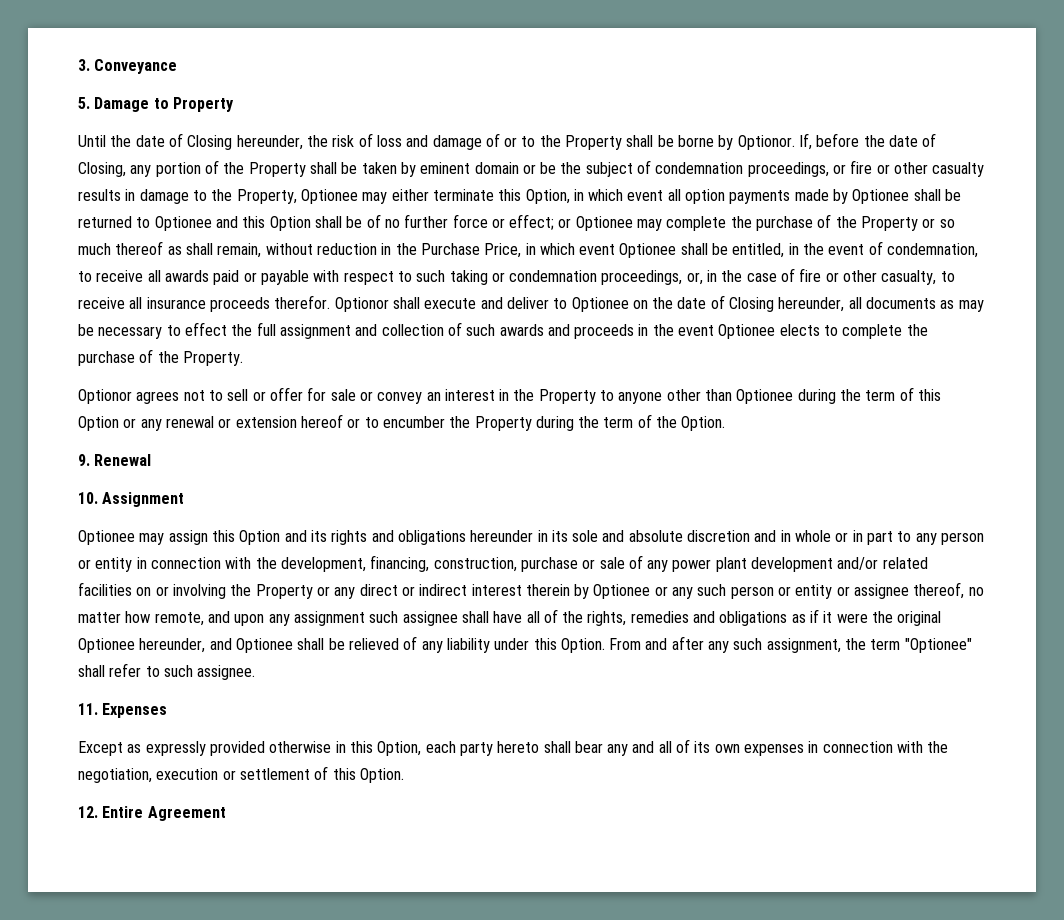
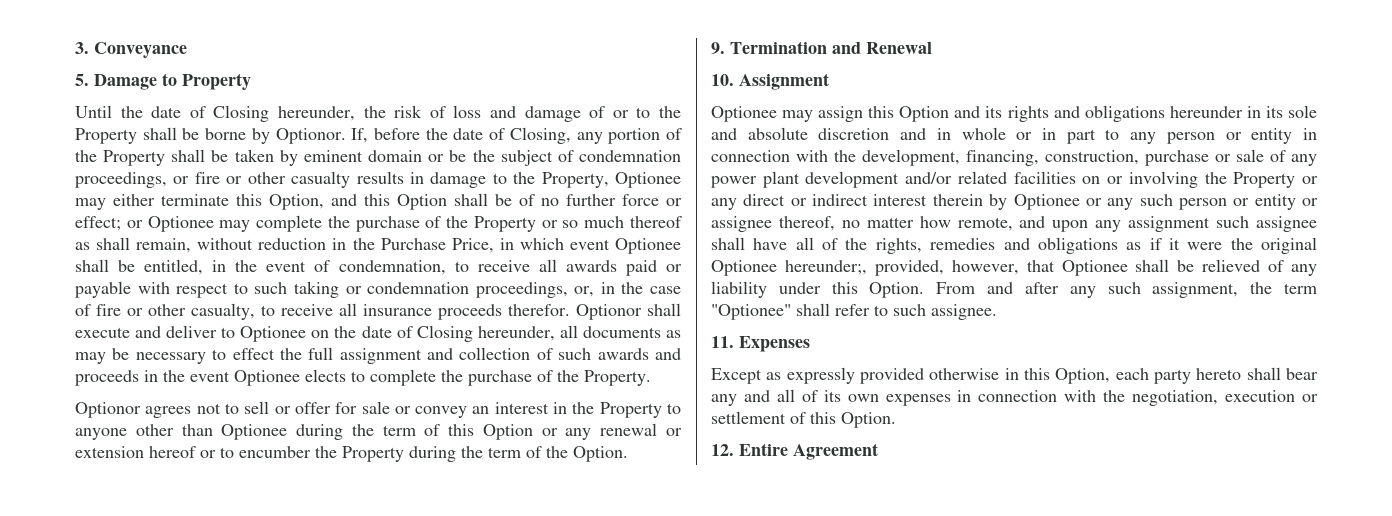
- If, before the date of Closing, any portion of the Property shall be taken by eminent domain or be the subject of condemnation proceedings, or fire or other casualty results in damage to the Property, Optionee may either terminate this Option, in which event all option payments made by Optionee shall be returned to Optionee and this Option shall be of no further force or effect;
+ If, before the date of Closing, any portion of the Property shall be taken by eminent domain or be the subject of condemnation proceedings, or fire or other casualty results in damage to the Property, Optionee may either terminate this Option, and this Option shall be of no further force or effect;
- 9. Renewal
+ 9. Termination and Renewal
- Optionee may assign this Option and its rights and obligations hereunder in its sole and absolute discretion and in whole or in part to any person or entity in connection with the development, financing, construction, purchase or sale of any power plant development and/or related facilities on or involving the Property or any direct or indirect interest therein by Optionee or any such person or entity or assignee thereof, no matter how remote, and upon any assignment such assignee shall have all of the rights, remedies and obligations as if it were the original Optionee hereunder, and Optionee shall be relieved of any liability under this Option.
+ Optionee may assign this Option and its rights and obligations hereunder in its sole and absolute discretion and in whole or in part to any person or entity in connection with the development, financing, construction, purchase or sale of any power plant development and/or related facilities on or involving the Property or any direct or indirect interest therein by Optionee or any such person or entity or assignee thereof, no matter how remote, and upon any assignment such assignee shall have all of the rights, remedies and obligations as if it were the original Optionee hereunder;, provided, however, that Optionee shall be relieved of any liability under this Option.

